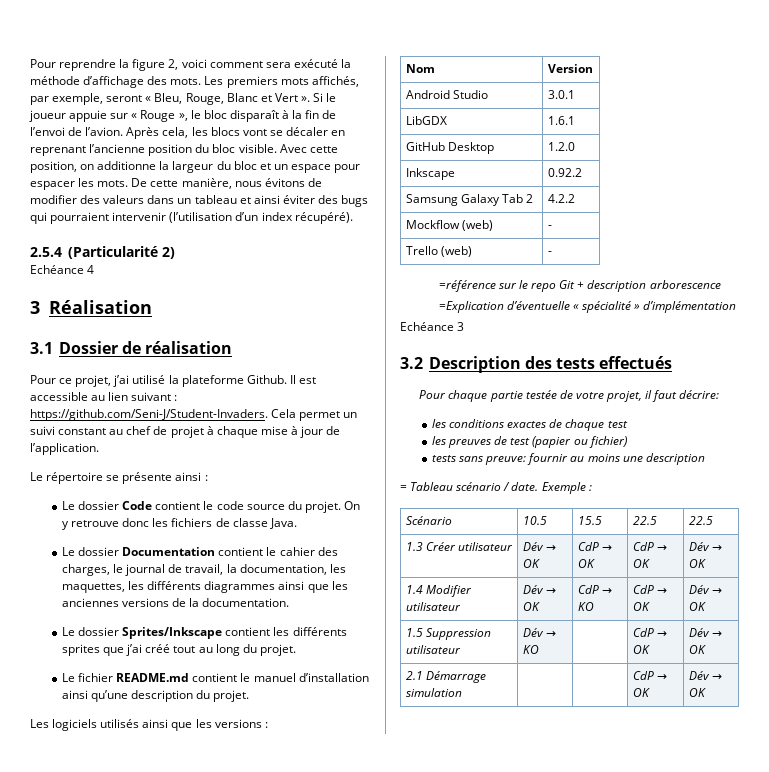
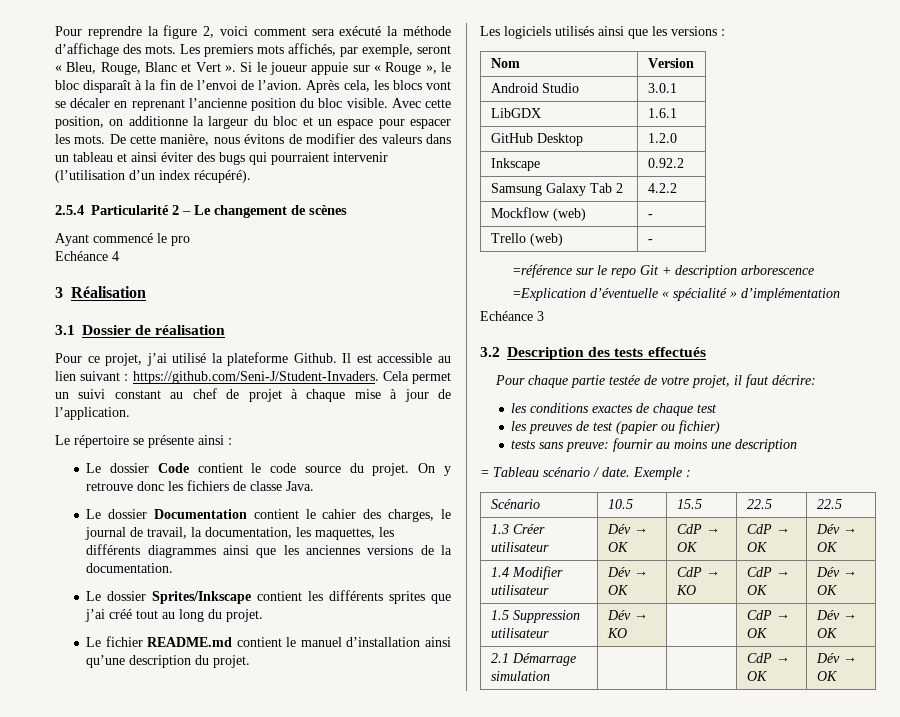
- 2.5.4 (Particularité 2)
+ 2.5.4 Particularité 2 – Le changement de scènes
+ Ayant commencé le pro

